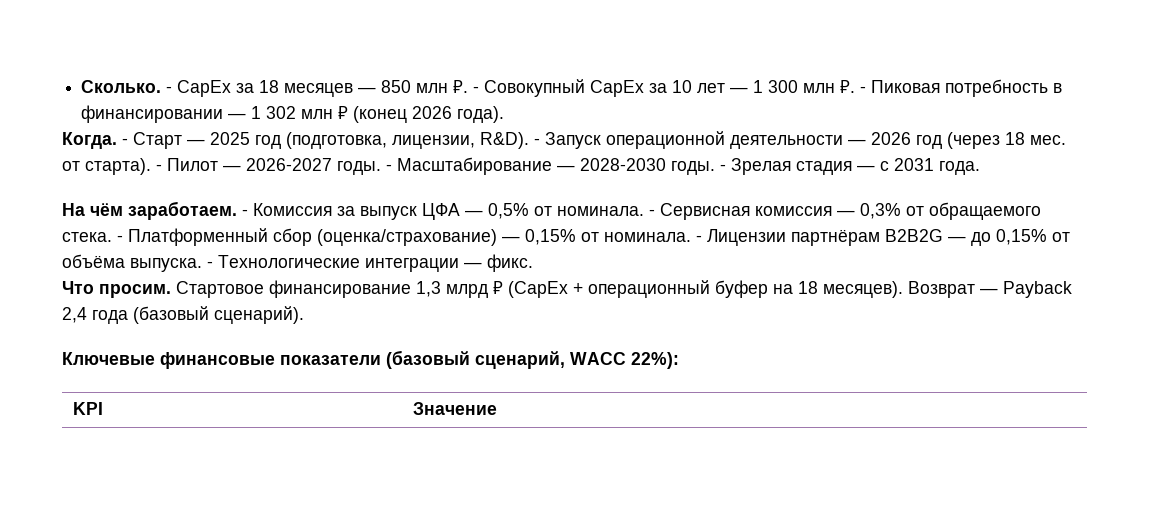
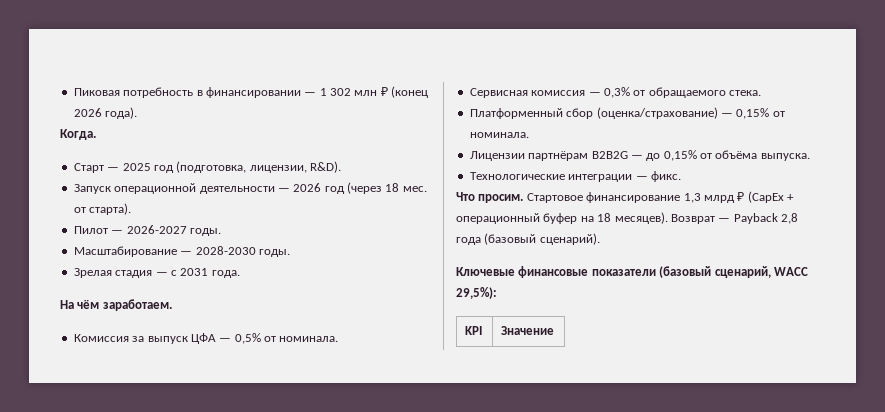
- Сколько. - CapEx за 18 месяцев — 850 млн ₽. - Совокупный CapEx за 10 лет — 1 300 млн ₽. - Пиковая потребность в финансировании — 1 302 млн ₽ (конец 2026 года).
+ Пиковая потребность в финансировании — 1 302 млн ₽ (конец 2026 года).
- Когда. - Старт — 2025 год (подготовка, лицензии, R&D). - Запуск операционной деятельности — 2026 год (через 18 мес. от старта). - Пилот — 2026-2027 годы. - Масштабирование — 2028-2030 годы. - Зрелая стадия — с 2031 года.
+ Когда.
+ Старт — 2025 год (подготовка, лицензии, R&D).
+ Запуск операционной деятельности — 2026 год (через 18 мес. от старта).
+ Пилот — 2026-2027 годы.
+ Масштабирование — 2028-2030 годы.
+ Зрелая стадия — с 2031 года.
- На чём заработаем. - Комиссия за выпуск ЦФА — 0,5% от номинала. - Сервисная комиссия — 0,3% от обращаемого стека. - Платформенный сбор (оценка/страхование) — 0,15% от номинала. - Лицензии партнёрам B2B2G — до 0,15% от объёма выпуска. - Технологические интеграции — фикс.
+ На чём заработаем.
+ Комиссия за выпуск ЦФА — 0,5% от номинала.
+ Сервисная комиссия — 0,3% от обращаемого стека.
+ Платформенный сбор (оценка/страхование) — 0,15% от номинала.
+ Лицензии партнёрам B2B2G — до 0,15% от объёма выпуска.
+ Технологические интеграции — фикс.
- Возврат — Payback 2,4 года (базовый сценарий).
+ Возврат — Payback 2,8 года (базовый сценарий).
- Ключевые финансовые показатели (базовый сценарий, WACC 22%):
+ Ключевые финансовые показатели (базовый сценарий, WACC 29,5%):

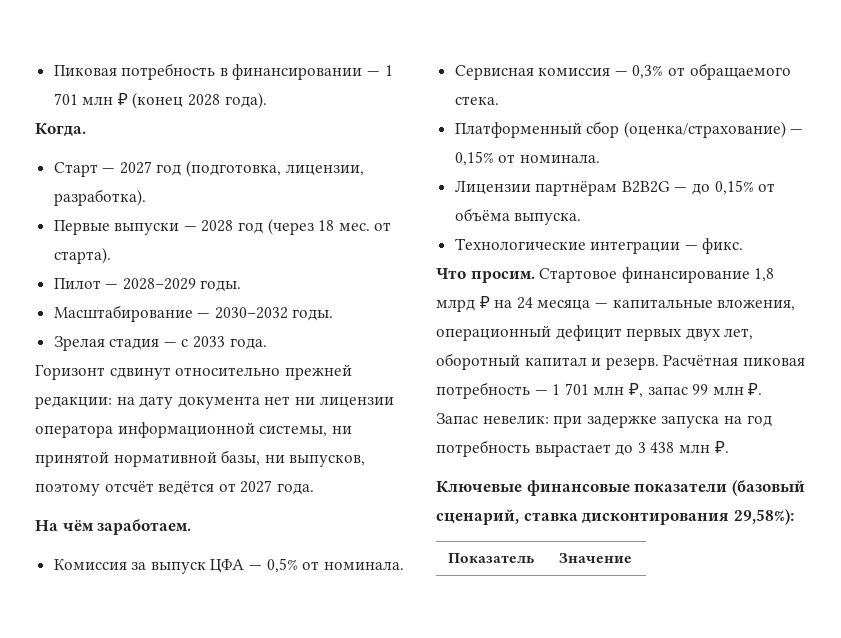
- Пиковая потребность в финансировании — 1 302 млн ₽ (конец 2026 года).
+ Пиковая потребность в финансировании — 1 701 млн ₽ (конец 2028 года).
- Старт — 2025 год (подготовка, лицензии, R&D).
- Запуск операционной деятельности — 2026 год (через 18 мес. от старта).
+ Старт — 2027 год (подготовка, лицензии, разработка).
+ Первые выпуски — 2028 год (через 18 мес. от старта).
- Пилот — 2026-2027 годы.
+ Пилот — 2028–2029 годы.
- Масштабирование — 2028-2030 годы.
+ Масштабирование — 2030–2032 годы.
- Зрелая стадия — с 2031 года.
+ Зрелая стадия — с 2033 года.
+ Горизонт сдвинут относительно прежней редакции: на дату документа нет ни лицензии оператора информационной системы, ни принятой нормативной базы, ни выпусков, поэтому отсчёт ведётся от 2027 года.
- Стартовое финансирование 1,3 млрд ₽ (CapEx + операционный буфер на 18 месяцев). Возврат — Payback 2,8 года (базовый сценарий).
+ Стартовое финансирование 1,8 млрд ₽ на 24 месяца — капитальные вложения, операционный дефицит первых двух лет, оборотный капитал и резерв. Расчётная пиковая потребность — 1 701 млн ₽, запас 99 млн ₽. Запас невелик: при задержке запуска на год потребность вырастает до 3 438 млн ₽.
- Ключевые финансовые показатели (базовый сценарий, WACC 29,5%):
- KPI | Значение
+ Ключевые финансовые показатели (базовый сценарий, ставка дисконтирования 29,58%):
+ Показатель | Значение

